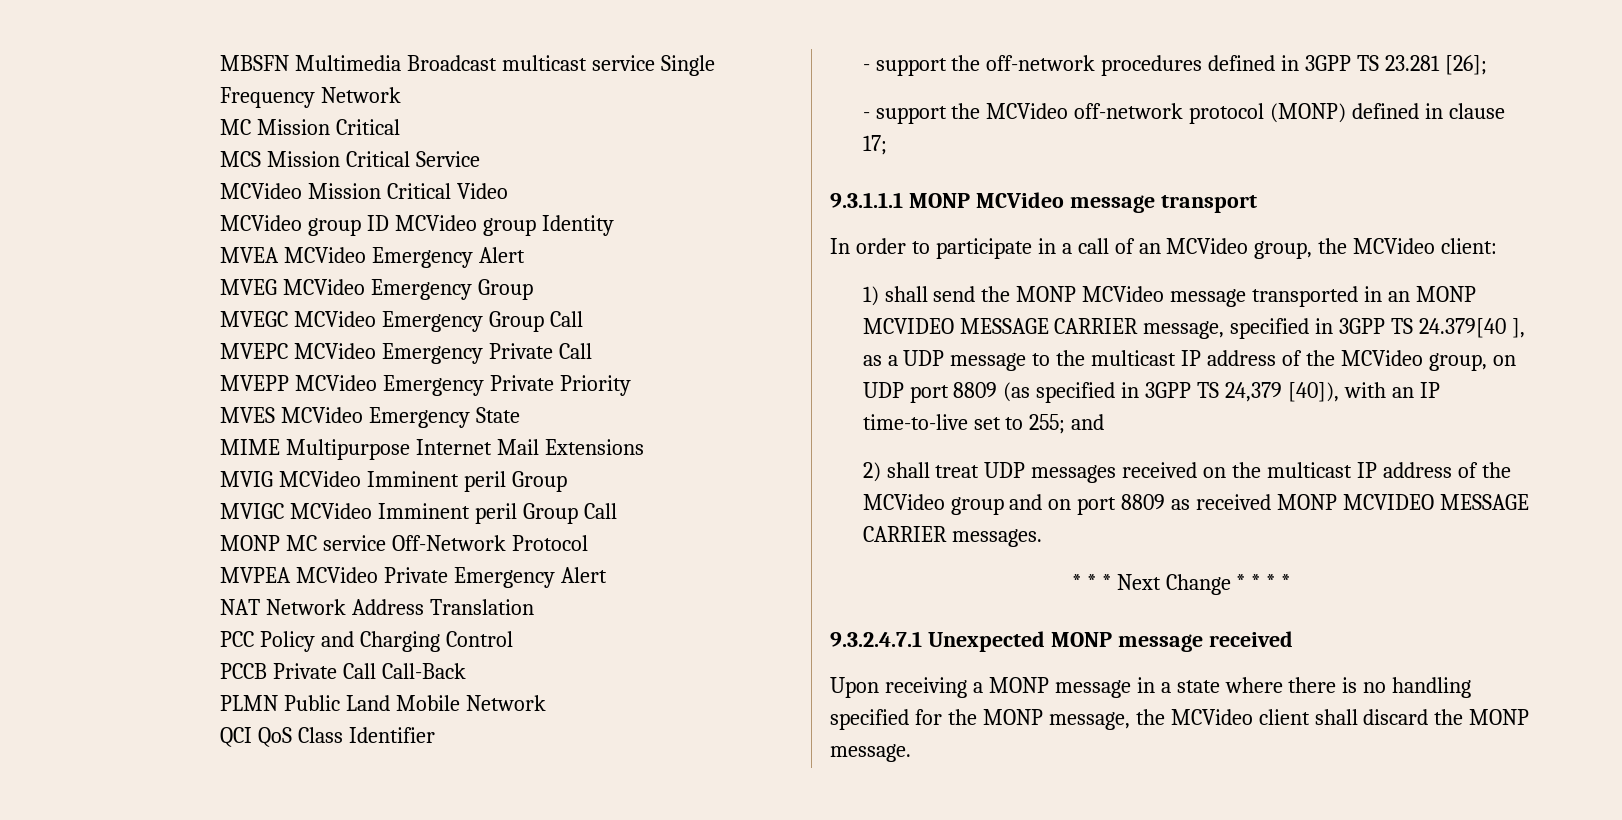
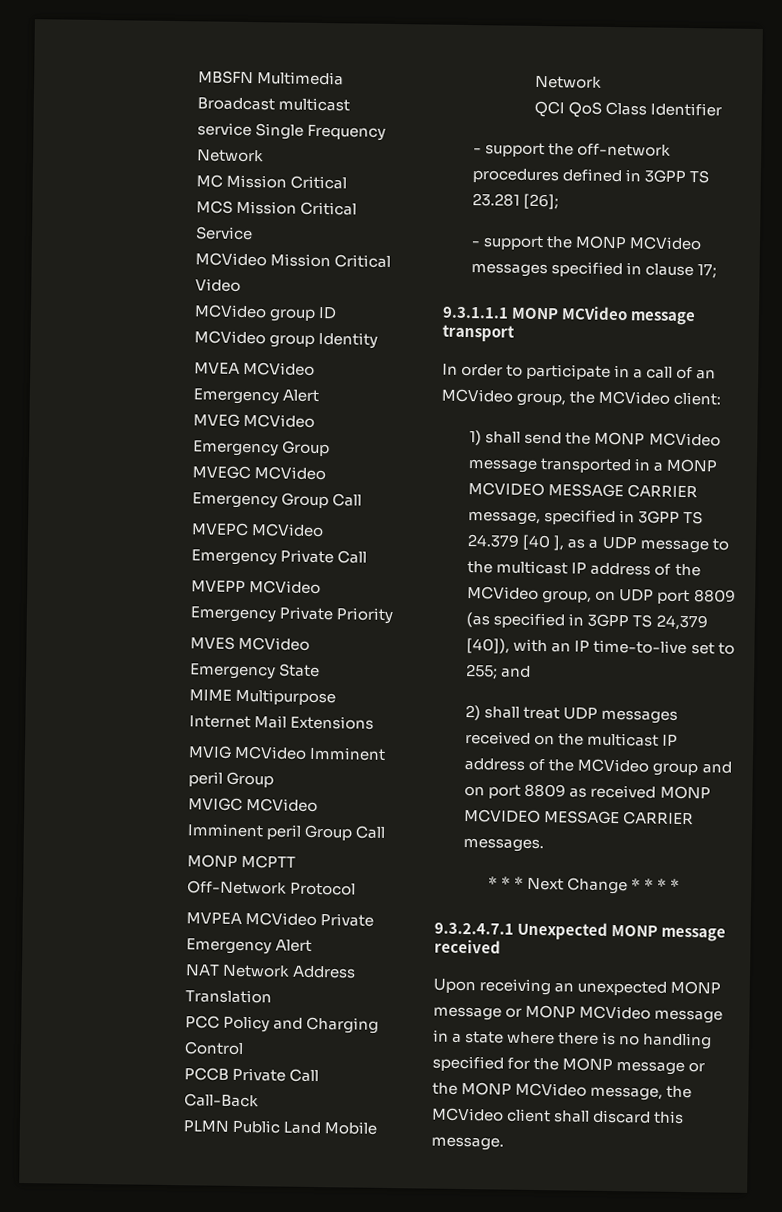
- MONP MC service Off-Network Protocol
+ MONP MCPTT Off-Network Protocol
- - support the MCVideo off-network protocol (MONP) defined in clause 17;
+ - support the MONP MCVideo messages specified in clause 17;
- 1) shall send the MONP MCVideo message transported in an MONP MCVIDEO MESSAGE CARRIER message, specified in 3GPP TS 24.379[40 ], as a UDP message to the multicast IP address of the MCVideo group, on UDP port 8809 (as specified in 3GPP TS 24,379 [40]), with an IP time-to-live set to 255; and
+ 1) shall send the MONP MCVideo message transported in a MONP MCVIDEO MESSAGE CARRIER message, specified in 3GPP TS 24.379 [40 ], as a UDP message to the multicast IP address of the MCVideo group, on UDP port 8809 (as specified in 3GPP TS 24,379 [40]), with an IP time-to-live set to 255; and
- Upon receiving a MONP message in a state where there is no handling specified for the MONP message, the MCVideo client shall discard the MONP message.
+ Upon receiving an unexpected MONP message or MONP MCVideo message in a state where there is no handling specified for the MONP message or the MONP MCVideo message, the MCVideo client shall discard this message.

